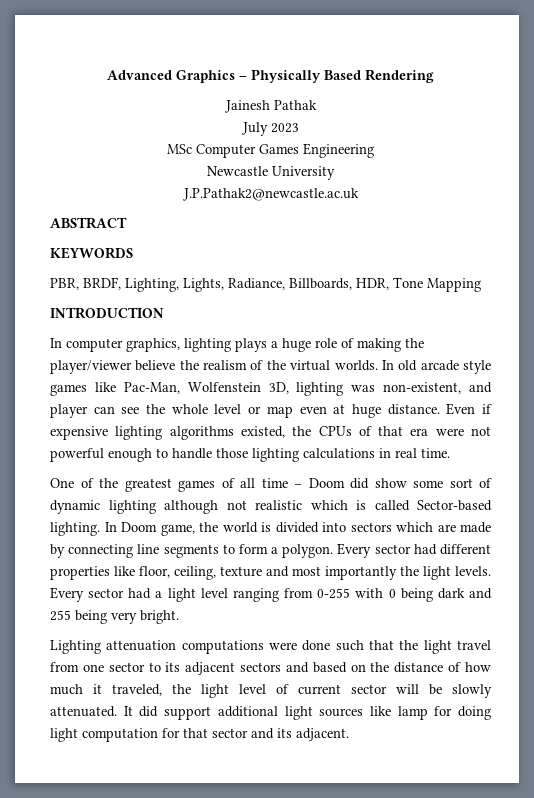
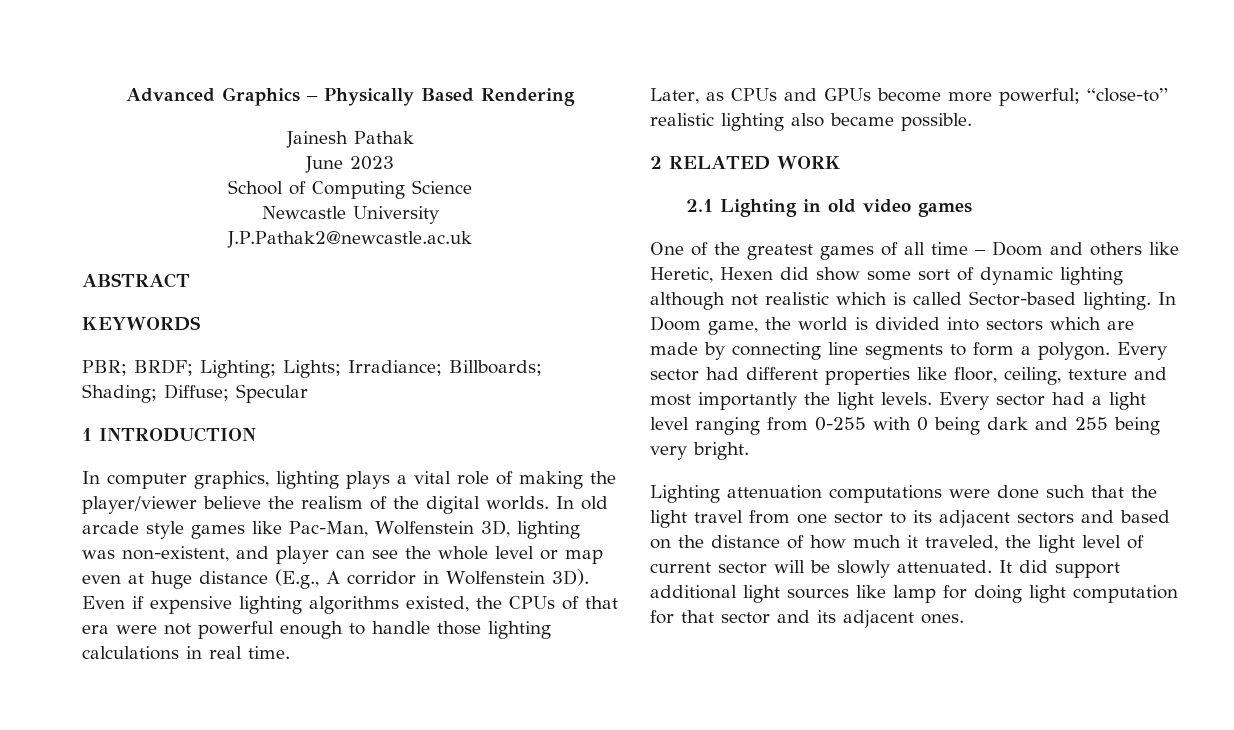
- July 2023
+ June 2023
- MSc Computer Games Engineering
+ School of Computing Science
- PBR, BRDF, Lighting, Lights, Radiance, Billboards, HDR, Tone Mapping
- INTRODUCTION
+ PBR; BRDF; Lighting; Lights; Irradiance; Billboards; Shading; Diffuse; Specular
+ 1 INTRODUCTION
- In computer graphics, lighting plays a huge role of making the player/viewer believe the realism of the virtual worlds.
+ In computer graphics, lighting plays a vital role of making the player/viewer believe the realism of the digital worlds.
- In old arcade style games like Pac-Man, Wolfenstein 3D, lighting was non-existent, and player can see the whole level or map even at huge distance.
+ In old arcade style games like Pac-Man, Wolfenstein 3D, lighting was non-existent, and player can see the whole level or map even at huge distance (E.g., A corridor in Wolfenstein 3D).
+ Later, as CPUs and GPUs become more powerful; “close-to” realistic lighting also became possible.
+ 2 RELATED WORK
+ 2.1 Lighting in old video games
- One of the greatest games of all time – Doom did show some sort of dynamic lighting although not realistic which is called Sector-based lighting.
+ One of the greatest games of all time – Doom and others like Heretic, Hexen did show some sort of dynamic lighting although not realistic which is called Sector-based lighting.
- It did support additional light sources like lamp for doing light computation for that sector and its adjacent.
+ It did support additional light sources like lamp for doing light computation for that sector and its adjacent ones.

